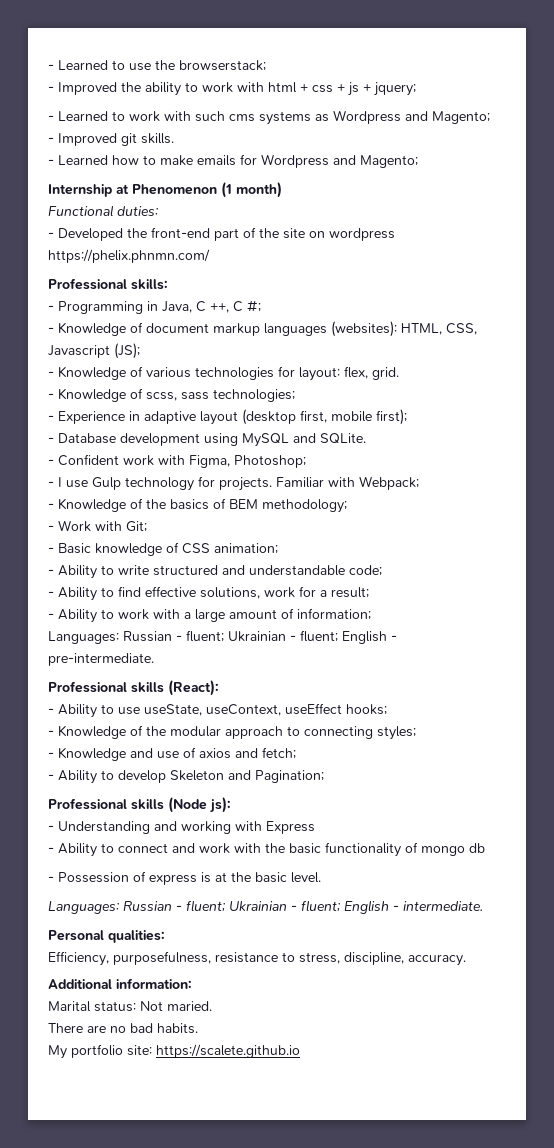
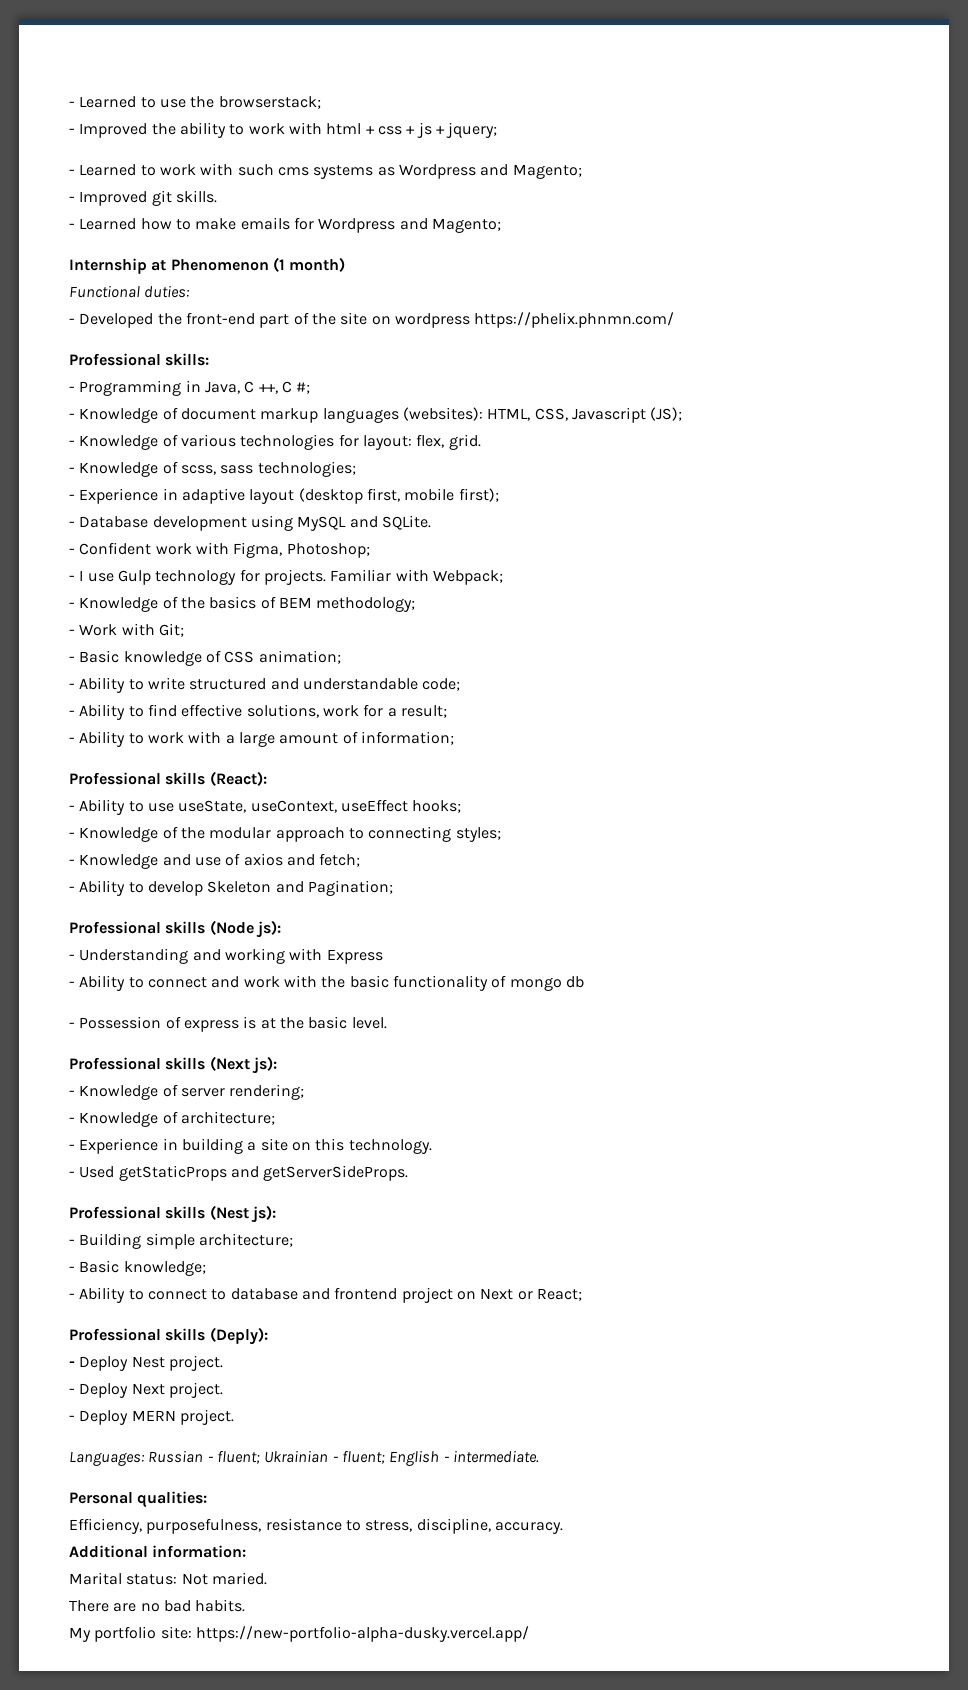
- Languages: Russian - fluent; Ukrainian - fluent; English - pre-intermediate.
+ Professional skills (Next js):
+ - Knowledge of server rendering;
+ - Knowledge of architecture;
+ - Experience in building a site on this technology.
+ - Used getStaticProps and getServerSideProps.
+ Professional skills (Nest js):
+ - Building simple architecture;
+ - Basic knowledge;
+ - Ability to connect to database and frontend project on Next or React;
+ Professional skills (Deply):
+ - Deploy Nest project.
+ - Deploy Next project.
+ - Deploy MERN project.
- My portfolio site: https://scalete.github.io
+ My portfolio site: https://new-portfolio-alpha-dusky.vercel.app/

